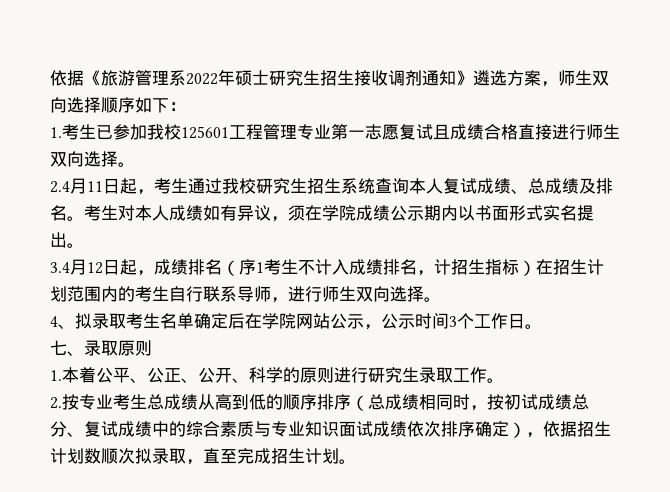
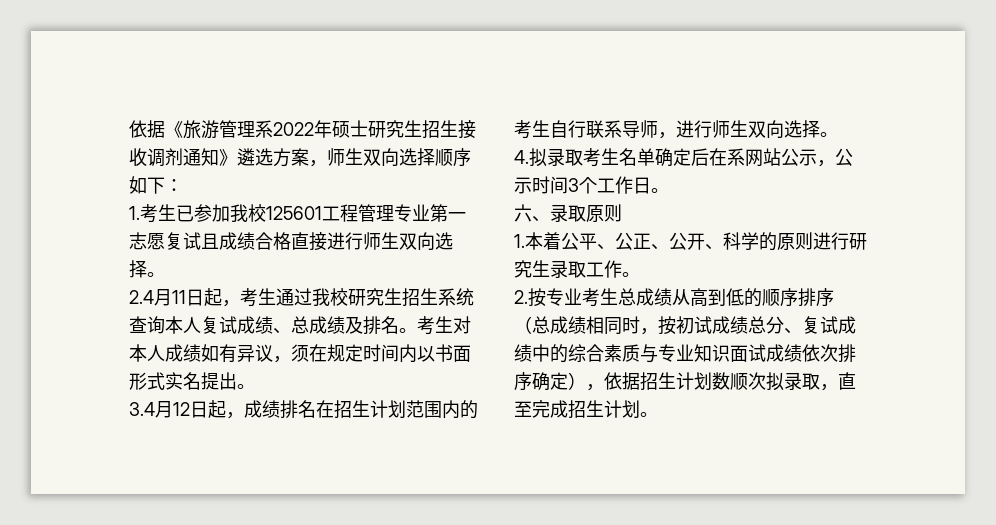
- 考生对本人成绩如有异议，须在学院成绩公示期内以书面形式实名提出。
+ 考生对本人成绩如有异议，须在规定时间内以书面形式实名提出。
- 3.4月12日起，成绩排名（序1考生不计入成绩排名，计招生指标）在招生计划范围内的考生自行联系导师，进行师生双向选择。
+ 3.4月12日起，成绩排名在招生计划范围内的考生自行联系导师，进行师生双向选择。
- 4、拟录取考生名单确定后在学院网站公示，公示时间3个工作日。
+ 4.拟录取考生名单确定后在系网站公示，公示时间3个工作日。
- 七、录取原则
+ 六、录取原则

